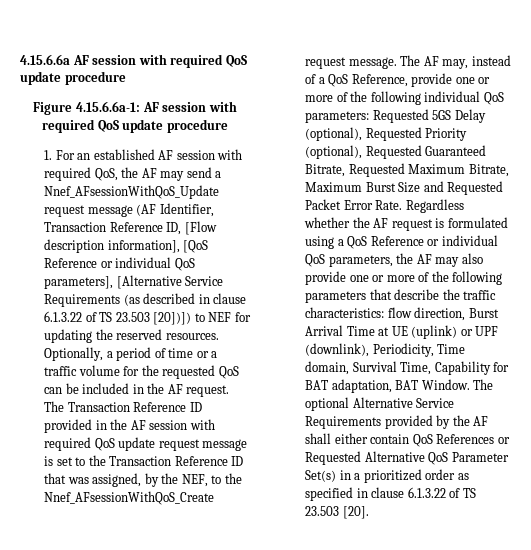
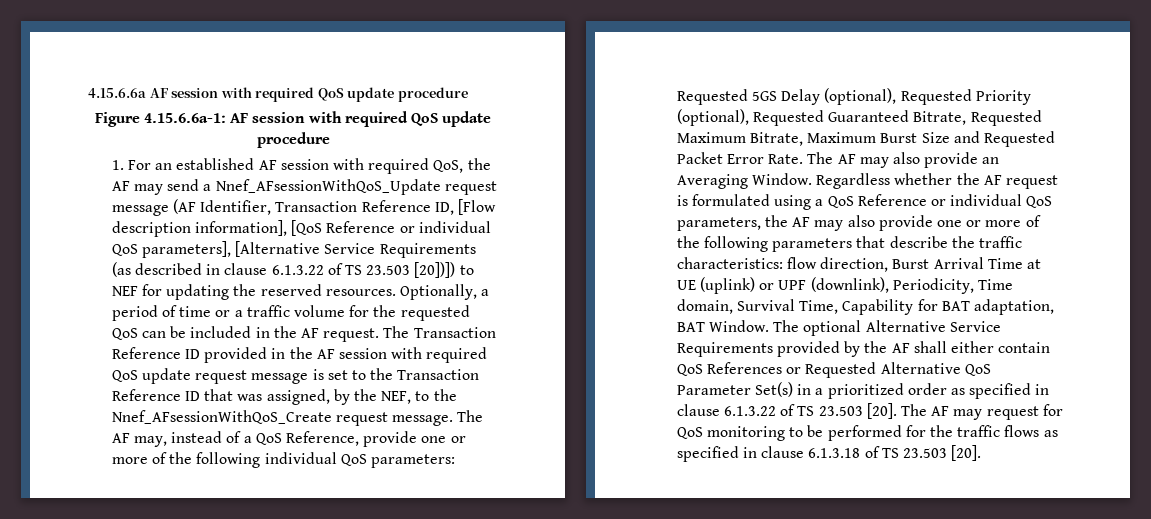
+ The AF may also provide an Averaging Window.
+ The AF may request for QoS monitoring to be performed for the traffic flows as specified in clause 6.1.3.18 of TS 23.503 [20].

